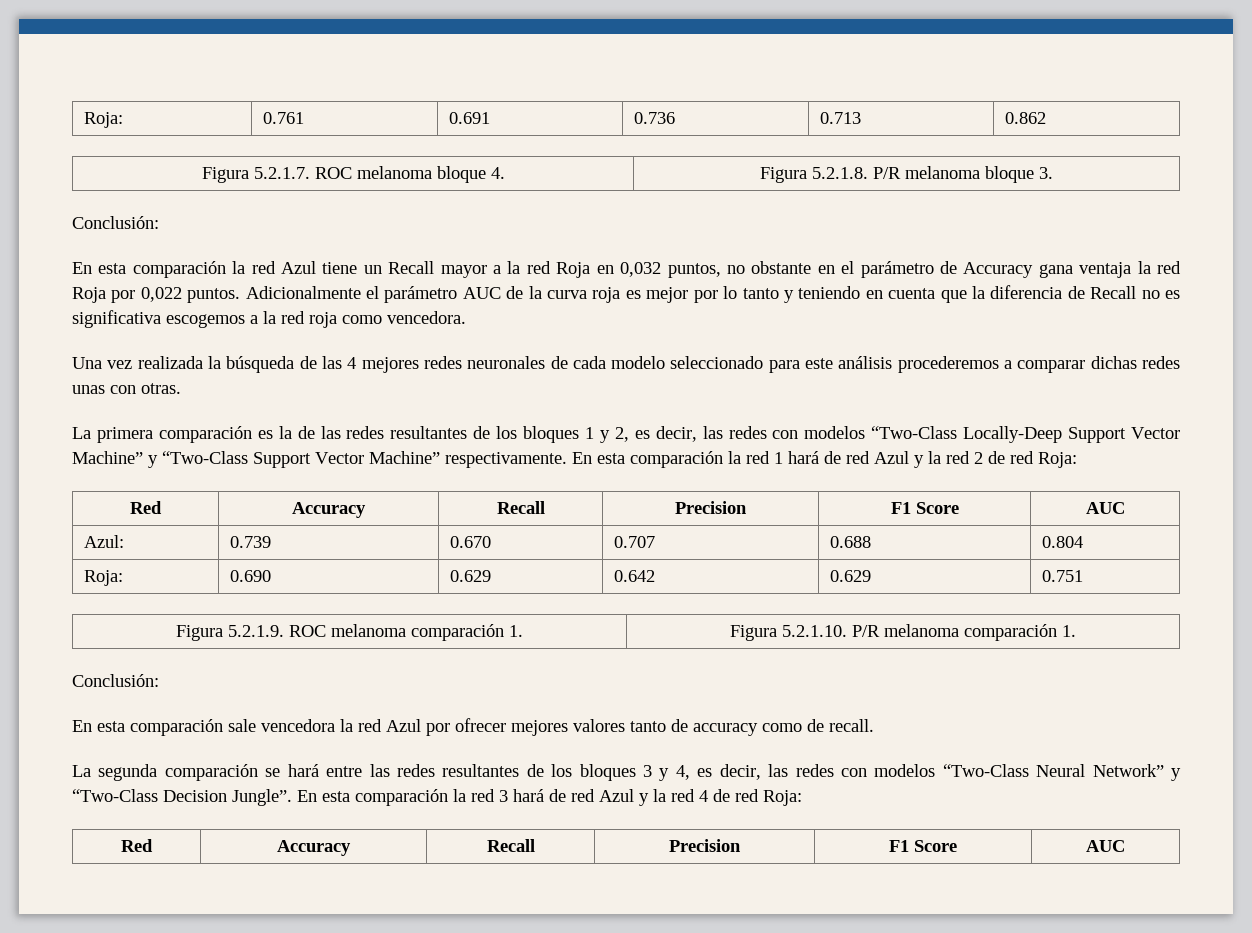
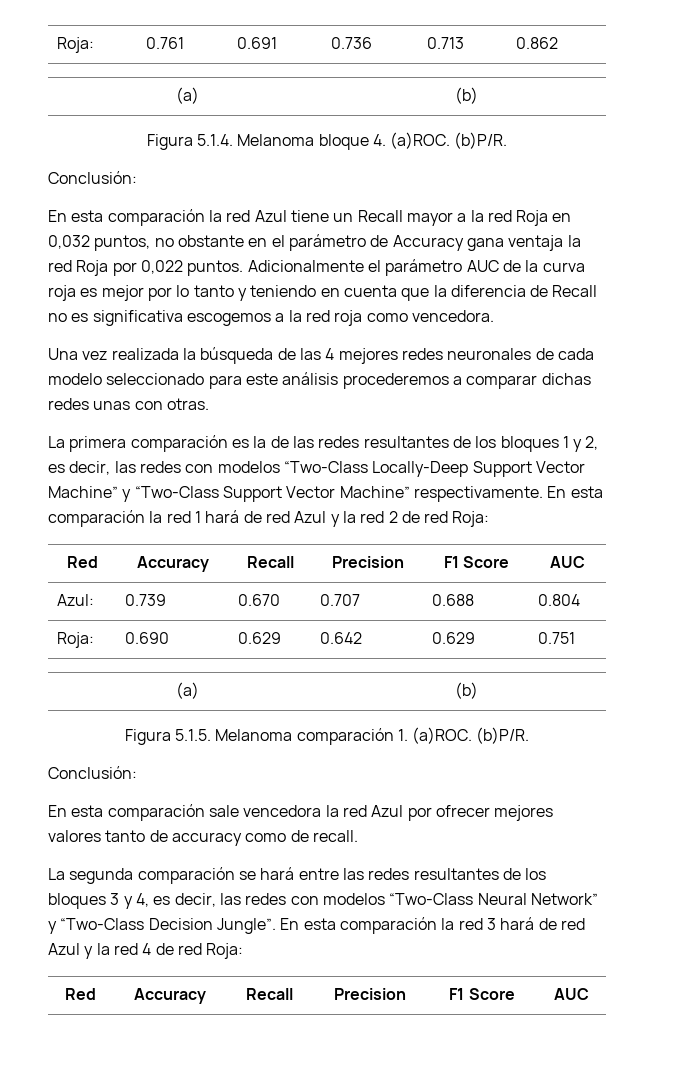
  Roja: | 0.761 | 0.691 | 0.736 | 0.713 | 0.862
- Figura 5.2.1.7. ROC melanoma bloque 4. | Figura 5.2.1.8. P/R melanoma bloque 3.
+ (a) | (b)
+ Figura 5.1.4. Melanoma bloque 4. (a)ROC. (b)P/R.
  Roja: | 0.690 | 0.629 | 0.642 | 0.629 | 0.751
- Figura 5.2.1.9. ROC melanoma comparación 1. | Figura 5.2.1.10. P/R melanoma comparación 1.
+ (a) | (b)
+ Figura 5.1.5. Melanoma comparación 1. (a)ROC. (b)P/R.

